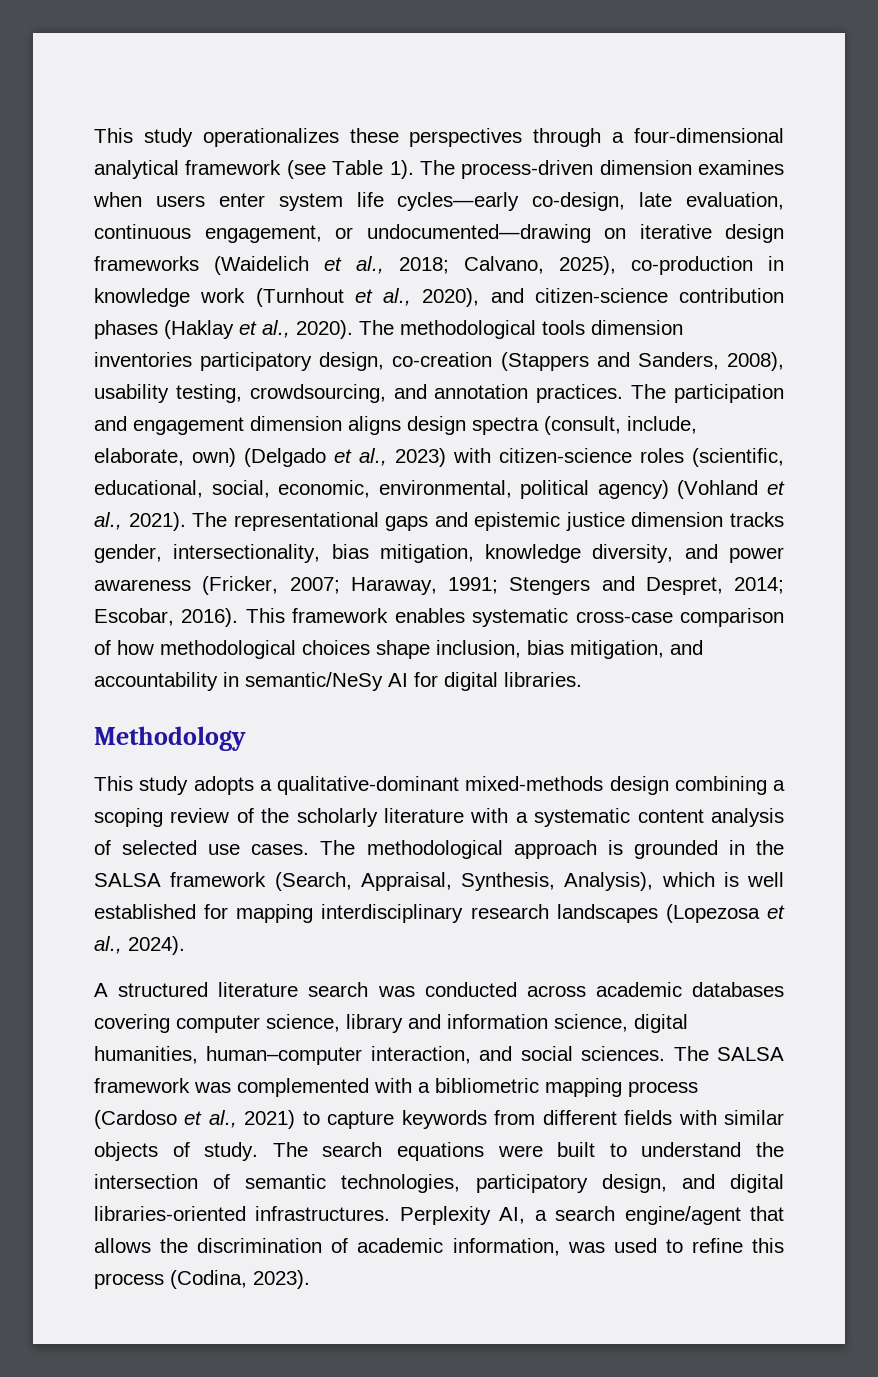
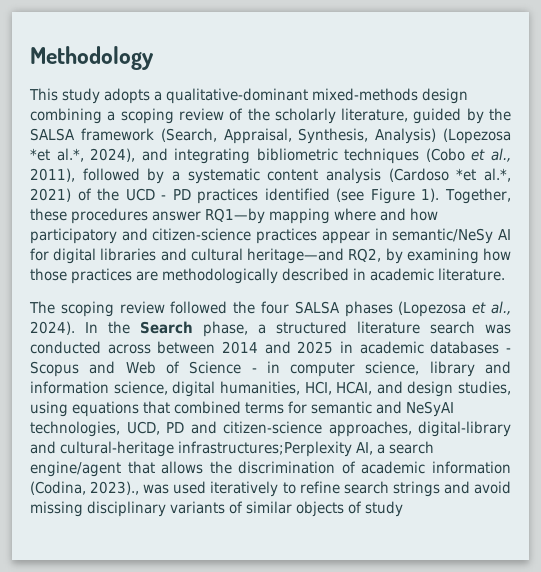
- This study operationalizes these perspectives through a four-dimensional analytical framework (see Table 1). The process-driven dimension examines when users enter system life cycles—early co-design, late evaluation, continuous engagement, or undocumented—drawing on iterative design frameworks (Waidelich et al., 2018; Calvano, 2025), co-production in knowledge work (Turnhout et al., 2020), and citizen-science contribution phases (Haklay et al., 2020). The methodological tools dimension inventories participatory design, co-creation (Stappers and Sanders, 2008), usability testing, crowdsourcing, and annotation practices. The participation and engagement dimension aligns design spectra (consult, include, elaborate, own) (Delgado et al., 2023) with citizen-science roles (scientific, educational, social, economic, environmental, political agency) (Vohland et al., 2021). The representational gaps and epistemic justice dimension tracks gender, intersectionality, bias mitigation, knowledge diversity, and power awareness (Fricker, 2007; Haraway, 1991; Stengers and Despret, 2014; Escobar, 2016). This framework enables systematic cross-case comparison of how methodological choices shape inclusion, bias mitigation, and accountability in semantic/NeSy AI for digital libraries.
- This study adopts a qualitative-dominant mixed-methods design combining a scoping review of the scholarly literature with a systematic content analysis of selected use cases. The methodological approach is grounded in the SALSA framework (Search, Appraisal, Synthesis, Analysis), which is well established for mapping interdisciplinary research landscapes (Lopezosa et al., 2024).
- A structured literature search was conducted across academic databases covering computer science, library and information science, digital humanities, human–computer interaction, and social sciences. The SALSA framework was complemented with a bibliometric mapping process (Cardoso et al., 2021) to capture keywords from different fields with similar objects of study. The search equations were built to understand the intersection of semantic technologies, participatory design, and digital libraries-oriented infrastructures. Perplexity AI, a search engine/agent that allows the discrimination of academic information, was used to refine this process (Codina, 2023).
+ This study adopts a qualitative-dominant mixed-methods design combining a scoping review of the scholarly literature, guided by the SALSA framework (Search, Appraisal, Synthesis, Analysis) (Lopezosa *et al.*, 2024), and integrating bibliometric techniques (Cobo et al., 2011), followed by a systematic content analysis (Cardoso *et al.*, 2021) of the UCD - PD practices identified (see Figure 1). Together, these procedures answer RQ1—by mapping where and how participatory and citizen‑science practices appear in semantic/NeSy AI for digital libraries and cultural heritage—and RQ2, by examining how those practices are methodologically described in academic literature.
+ The scoping review followed the four SALSA phases (Lopezosa et al., 2024). In the Search phase, a structured literature search was conducted across between 2014 and 2025 in academic databases - Scopus and Web of Science - in computer science, library and information science, digital humanities, HCI, HCAI, and design studies, using equations that combined terms for semantic and NeSyAI technologies, UCD, PD and citizen‑science approaches, digital‑library and cultural‑heritage infrastructures;Perplexity AI, a search engine/agent that allows the discrimination of academic information (Codina, 2023)., was used iteratively to refine search strings and avoid missing disciplinary variants of similar objects of study

